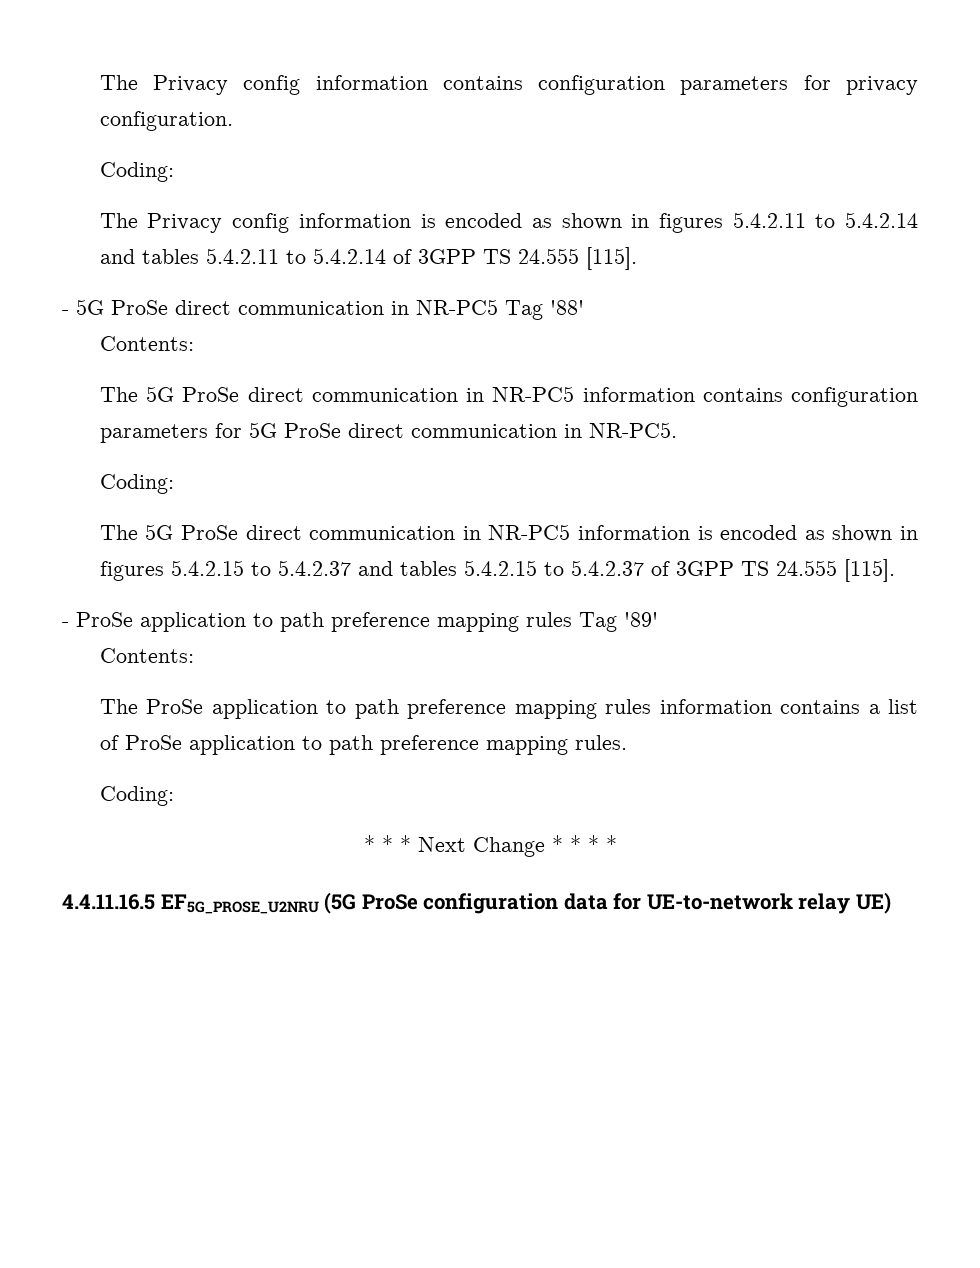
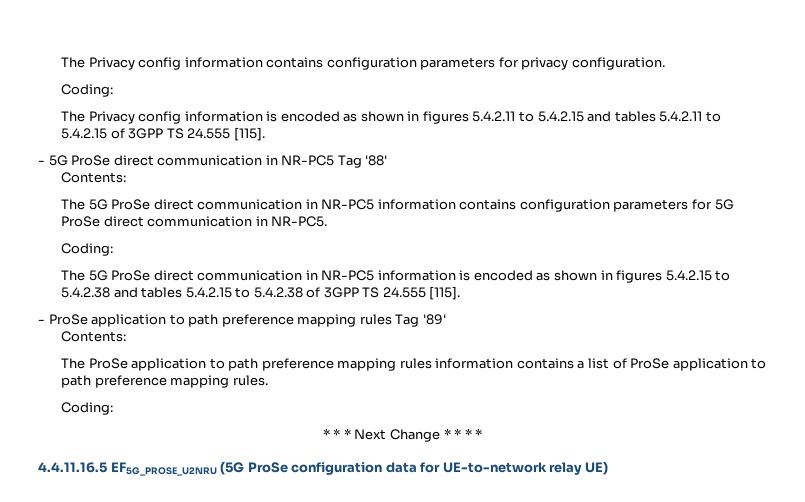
- The Privacy config information is encoded as shown in figures 5.4.2.11 to 5.4.2.14 and tables 5.4.2.11 to 5.4.2.14 of 3GPP TS 24.555 [115].
+ The Privacy config information is encoded as shown in figures 5.4.2.11 to 5.4.2.15 and tables 5.4.2.11 to 5.4.2.15 of 3GPP TS 24.555 [115].
- The 5G ProSe direct communication in NR-PC5 information is encoded as shown in figures 5.4.2.15 to 5.4.2.37 and tables 5.4.2.15 to 5.4.2.37 of 3GPP TS 24.555 [115].
+ The 5G ProSe direct communication in NR-PC5 information is encoded as shown in figures 5.4.2.15 to 5.4.2.38 and tables 5.4.2.15 to 5.4.2.38 of 3GPP TS 24.555 [115].

